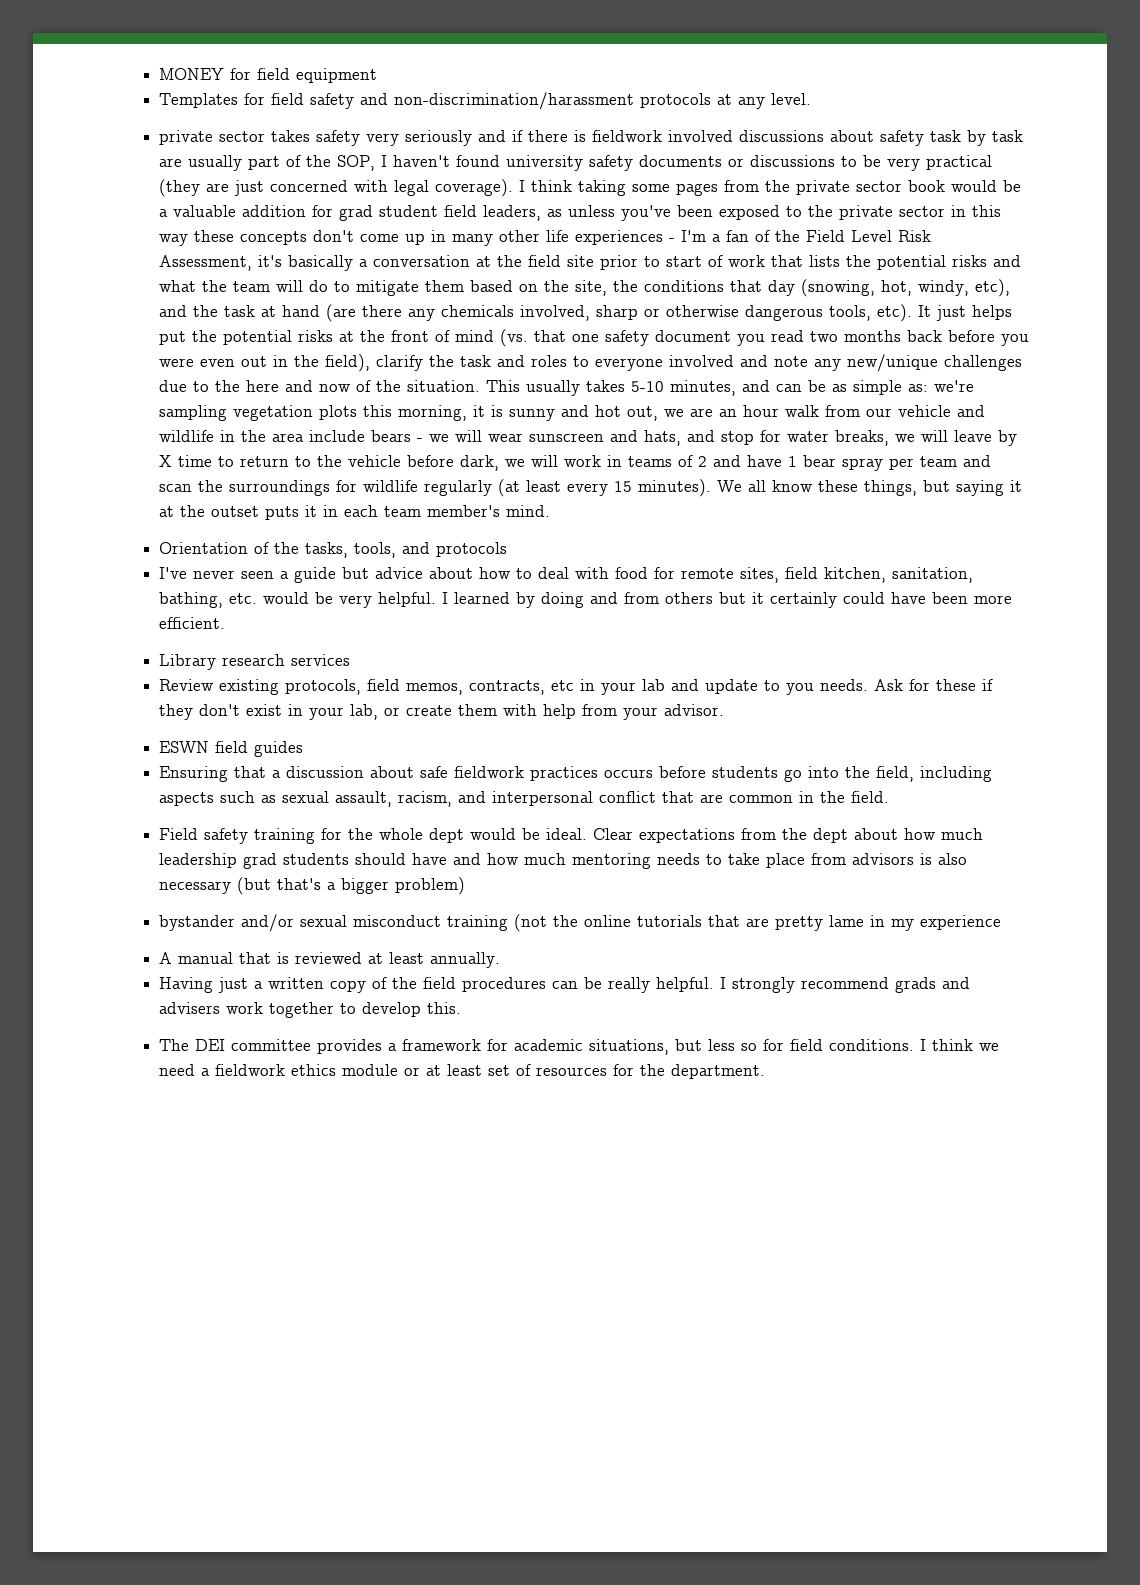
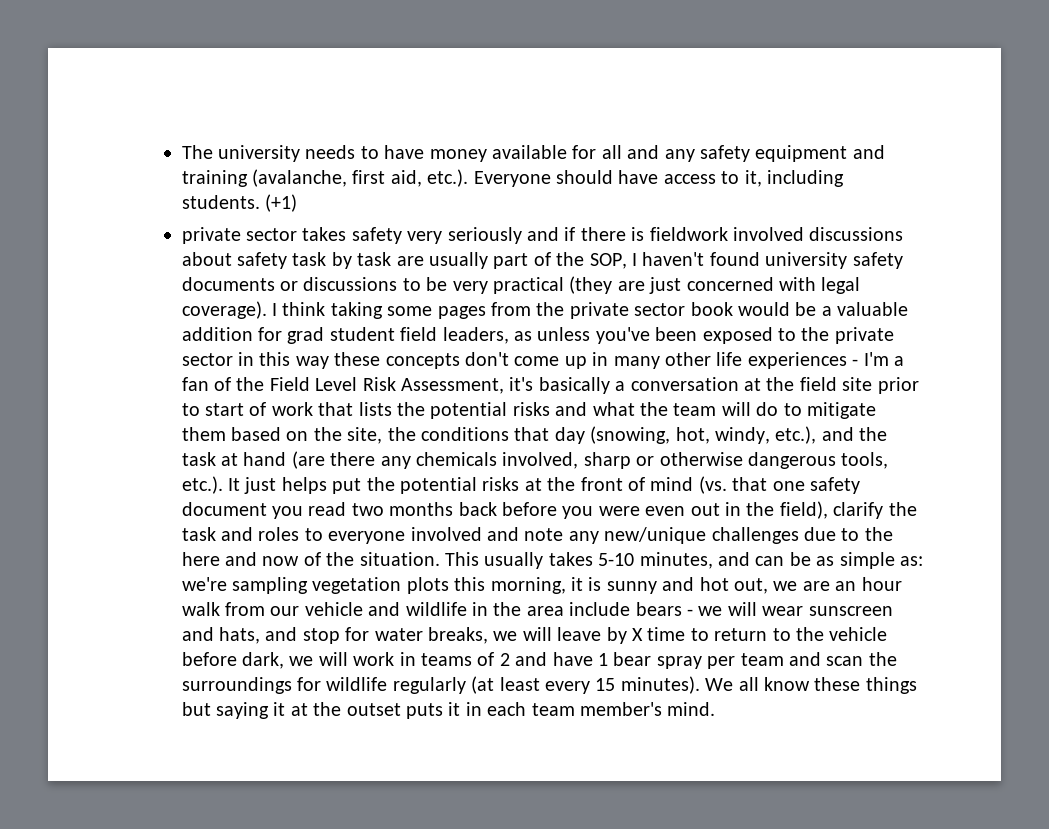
- MONEY for field equipment
- Templates for field safety and non-discrimination/harassment protocols at any level.
+ The university needs to have money available for all and any safety equipment and training (avalanche, first aid, etc.). Everyone should have access to it, including students. (+1)
- I think taking some pages from the private sector book would be a valuable addition for grad student field leaders, as unless you've been exposed to the private sector in this way these concepts don't come up in many other life experiences - I'm a fan of the Field Level Risk Assessment, it's basically a conversation at the field site prior to start of work that lists the potential risks and what the team will do to mitigate them based on the site, the conditions that day (snowing, hot, windy, etc), and the task at hand (are there any chemicals involved, sharp or otherwise dangerous tools, etc). It just helps put the potential risks at the front of mind (vs. that one safety document you read two months back before you were even out in the field), clarify the task and roles to everyone involved and note any new/unique challenges due to the here and now of the situation.
+ I think taking some pages from the private sector book would be a valuable addition for grad student field leaders, as unless you've been exposed to the private sector in this way these concepts don't come up in many other life experiences - I'm a fan of the Field Level Risk Assessment, it's basically a conversation at the field site prior to start of work that lists the potential risks and what the team will do to mitigate them based on the site, the conditions that day (snowing, hot, windy, etc.), and the task at hand (are there any chemicals involved, sharp or otherwise dangerous tools, etc.). It just helps put the potential risks at the front of mind (vs. that one safety document you read two months back before you were even out in the field), clarify the task and roles to everyone involved and note any new/unique challenges due to the here and now of the situation.
- We all know these things, but saying it at the outset puts it in each team member's mind.
+ We all know these things but saying it at the outset puts it in each team member's mind.
- Orientation of the tasks, tools, and protocols
- I've never seen a guide but advice about how to deal with food for remote sites, field kitchen, sanitation, bathing, etc. would be very helpful. I learned by doing and from others but it certainly could have been more efficient.
- Library research services
- Review existing protocols, field memos, contracts, etc in your lab and update to you needs. Ask for these if they don't exist in your lab, or create them with help from your advisor.
- ESWN field guides
- Ensuring that a discussion about safe fieldwork practices occurs before students go into the field, including aspects such as sexual assault, racism, and interpersonal conflict that are common in the field.
- Field safety training for the whole dept would be ideal. Clear expectations from the dept about how much leadership grad students should have and how much mentoring needs to take place from advisors is also necessary (but that's a bigger problem)
- bystander and/or sexual misconduct training (not the online tutorials that are pretty lame in my experience
- A manual that is reviewed at least annually.
- Having just a written copy of the field procedures can be really helpful. I strongly recommend grads and advisers work together to develop this.
- The DEI committee provides a framework for academic situations, but less so for field conditions. I think we need a fieldwork ethics module or at least set of resources for the department.

